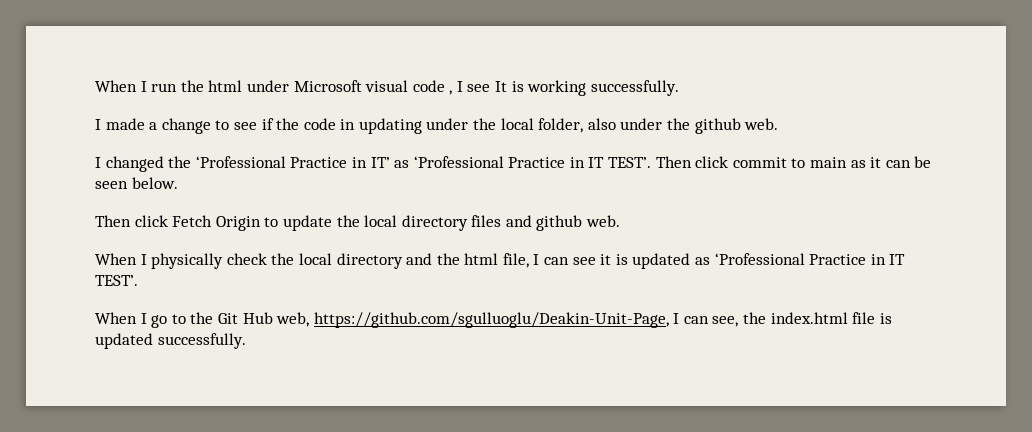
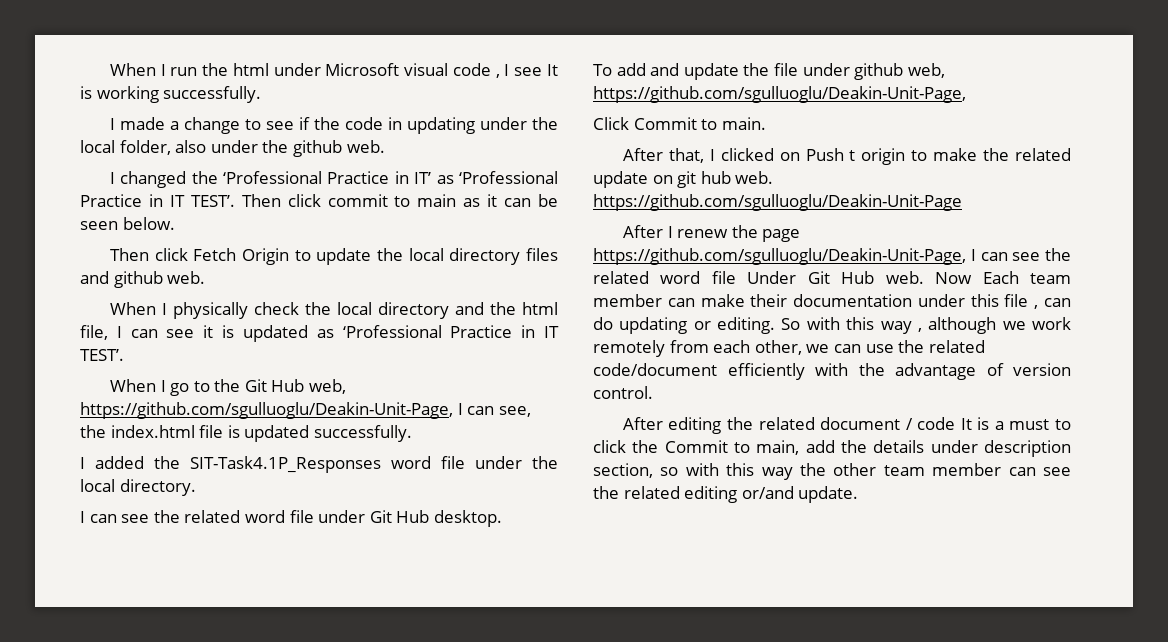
+ I added the SIT-Task4.1P_Responses word file under the local directory.
+ I can see the related word file under Git Hub desktop.
+ To add and update the file under github web, https://github.com/sgulluoglu/Deakin-Unit-Page,
+ Click Commit to main.
+ After that, I clicked on Push t origin to make the related update on git hub web. https://github.com/sgulluoglu/Deakin-Unit-Page
+ After I renew the page https://github.com/sgulluoglu/Deakin-Unit-Page, I can see the related word file Under Git Hub web. Now Each team member can make their documentation under this file , can do updating or editing. So with this way , although we work remotely from each other, we can use the related code/document efficiently with the advantage of version control.
+ After editing the related document / code It is a must to click the Commit to main, add the details under description section, so with this way the other team member can see the related editing or/and update.

